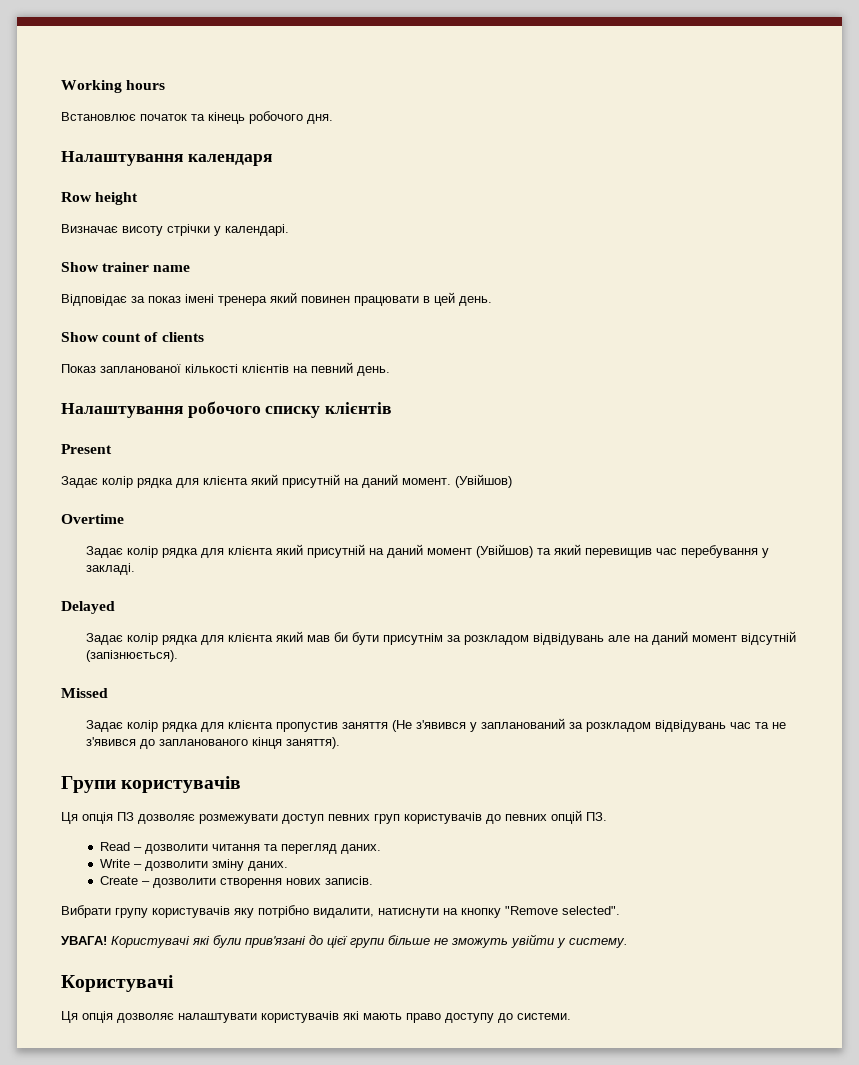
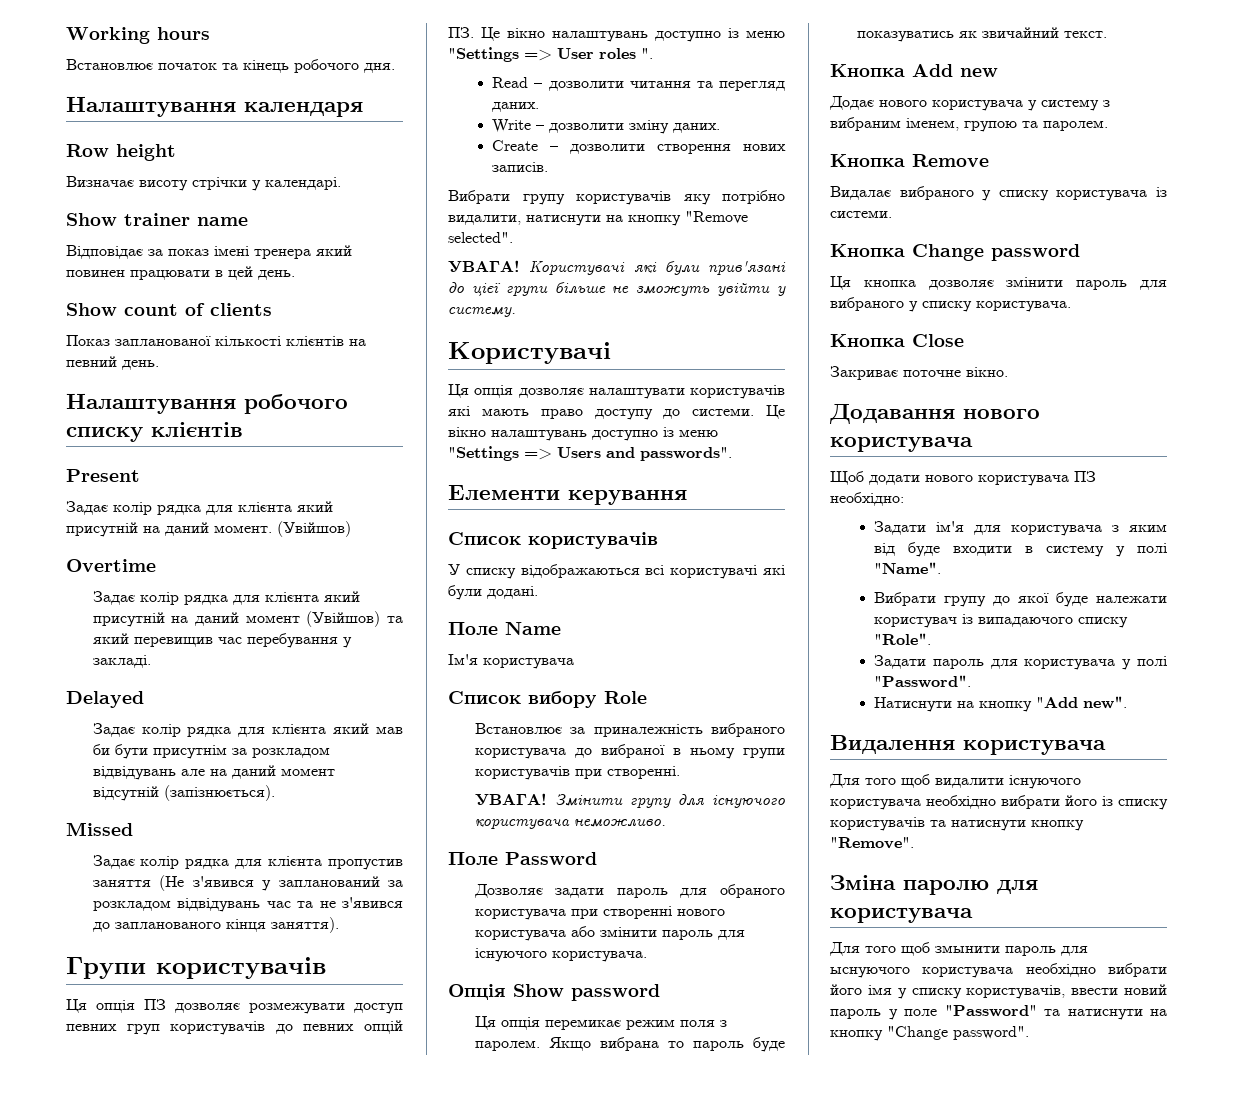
- Ця опція ПЗ дозволяє розмежувати доступ певних груп користувачів до певних опцій ПЗ.
+ Ця опція ПЗ дозволяє розмежувати доступ певних груп користувачів до певних опцій ПЗ. Це вікно налаштувань доступно із меню "Settings => User roles ".
+ Це вікно налаштувань доступно із меню "Settings => Users and passwords".
+ Елементи керування
+ Список користувачів
+ У списку відображаються всі користувачі які були додані.
+ Поле Name
+ Ім'я користувача
+ Список вибору Role
+ Встановлює за приналежність вибраного користувача до вибраної в ньому групи користувачів при створенні.
+ УВАГА! Змінити групу для існуючого користувача неможливо.
+ Поле Password
+ Дозволяє задати пароль для обраного користувача при створенні нового користувача або змінити пароль для існуючого користувача.
+ Опція Show password
+ Ця опція перемикає режим поля з паролем. Якщо вибрана то пароль буде показуватись як звичайний текст.
+ Кнопка Add new
+ Додає нового користувача у систему з вибраним іменем, групою та паролем.
+ Кнопка Remove
+ Видалає вибраного у списку користувача із системи.
+ Кнопка Change password
+ Ця кнопка дозволяє змінити пароль для вибраного у списку користувача.
+ Кнопка Close
+ Закриває поточне вікно.
+ Додавання нового користувача
+ Щоб додати нового користувача ПЗ необхідно:
+ Задати ім'я для користувача з яким від буде входити в систему у полі "Name".
+ Вибрати групу до якої буде належати користувач із випадаючого списку "Role".
+ Задати пароль для користувача у полі "Password".
+ Натиснути на кнопку "Add new".
+ Видалення користувача
+ Для того щоб видалити існуючого користувача необхідно вибрати його із списку користувачів та натиснути кнопку "Remove".
+ Зміна паролю для користувача
+ Для того щоб змынити пароль для ыснуючого користувача необхідно вибрати його імя у списку користувачів, ввести новий пароль у поле "Password" та натиснути на кнопку "Change password".

